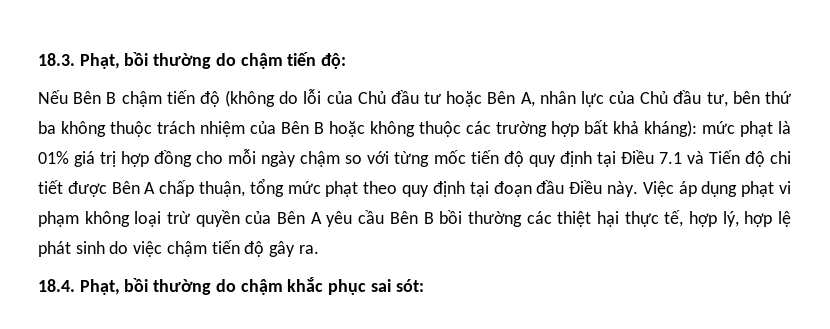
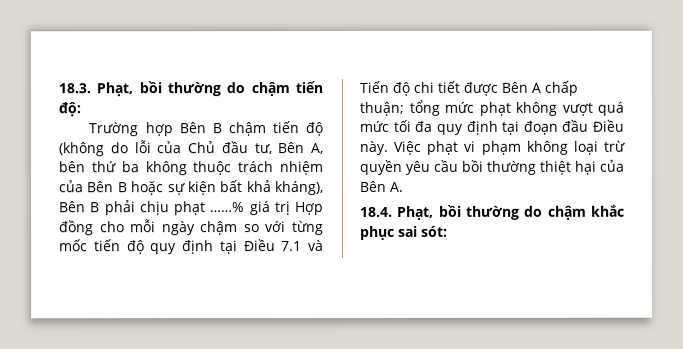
- Nếu Bên B chậm tiến độ (không do lỗi của Chủ đầu tư hoặc Bên A, nhân lực của Chủ đầu tư, bên thứ ba không thuộc trách nhiệm của Bên B hoặc không thuộc các trường hợp bất khả kháng): mức phạt là 01% giá trị hợp đồng cho mỗi ngày chậm so với từng mốc tiến độ quy định tại Điều 7.1 và Tiến độ chi tiết được Bên A chấp thuận, tổng mức phạt theo quy định tại đoạn đầu Điều này.
+ Trường hợp Bên B chậm tiến độ (không do lỗi của Chủ đầu tư, Bên A, bên thứ ba không thuộc trách nhiệm của Bên B hoặc sự kiện bất khả kháng), Bên B phải chịu phạt ……% giá trị Hợp đồng cho mỗi ngày chậm so với từng mốc tiến độ quy định tại Điều 7.1 và Tiến độ chi tiết được Bên A chấp thuận; tổng mức phạt không vượt quá mức tối đa quy định tại đoạn đầu Điều này.
- Việc áp dụng phạt vi phạm không loại trừ quyền của Bên A yêu cầu Bên B bồi thường các thiệt hại thực tế, hợp lý, hợp lệ phát sinh do việc chậm tiến độ gây ra.
+ Việc phạt vi phạm không loại trừ quyền yêu cầu bồi thường thiệt hại của Bên A.

